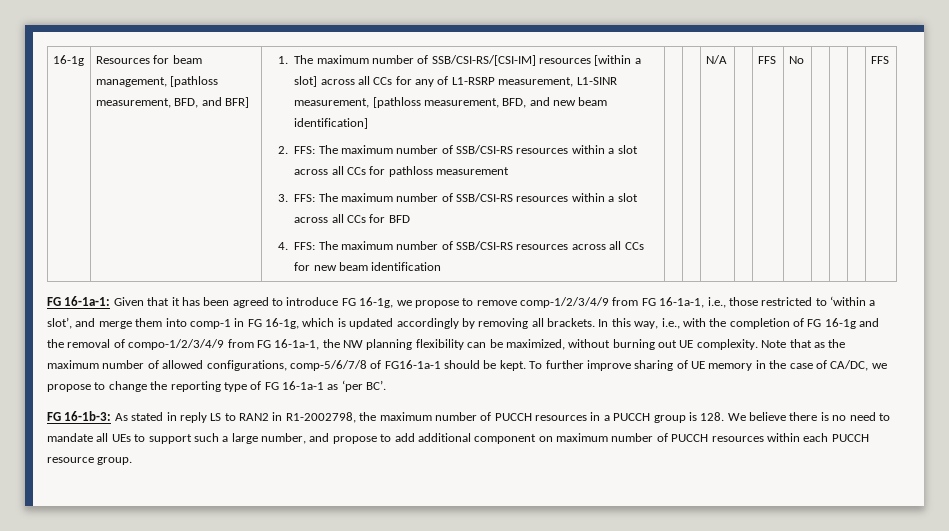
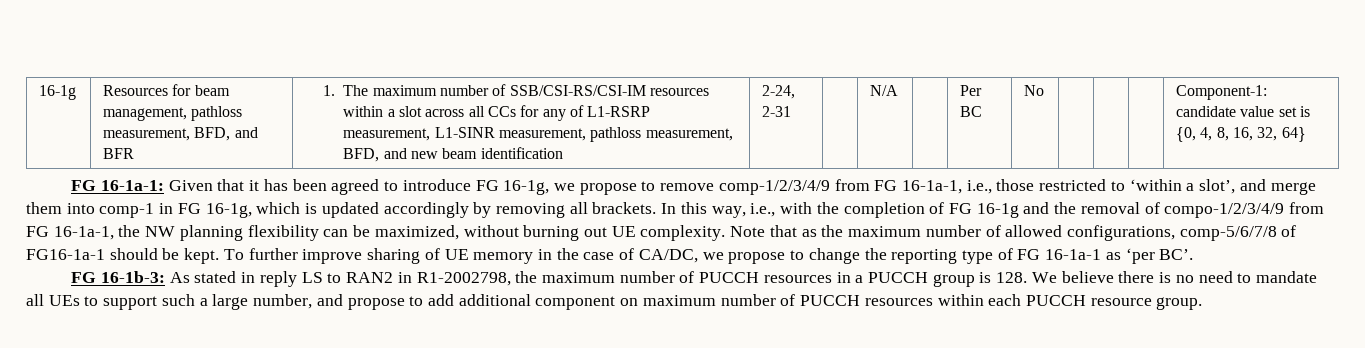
- Resources for beam management, [pathloss measurement, BFD, and BFR]
+ Resources for beam management, pathloss measurement, BFD, and BFR
- 1. The maximum number of SSB/CSI-RS/[CSI-IM] resources [within a slot] across all CCs for any of L1-RSRP measurement, L1-SINR measurement, [pathloss measurement, BFD, and new beam identification]
- 2. FFS: The maximum number of SSB/CSI-RS resources within a slot across all CCs for pathloss measurement
- 3. FFS: The maximum number of SSB/CSI-RS resources within a slot across all CCs for BFD
- 4. FFS: The maximum number of SSB/CSI-RS resources across all CCs for new beam identification
+ 1. The maximum number of SSB/CSI-RS/CSI-IM resources within a slot across all CCs for any of L1-RSRP measurement, L1-SINR measurement, pathloss measurement, BFD, and new beam identification
+ 2-24, 2-31
- N/A | | FFS
+ N/A | | Per BC
- No | | | | FFS
+ No | | | | Component-1: candidate value set is {0, 4, 8, 16, 32, 64}

